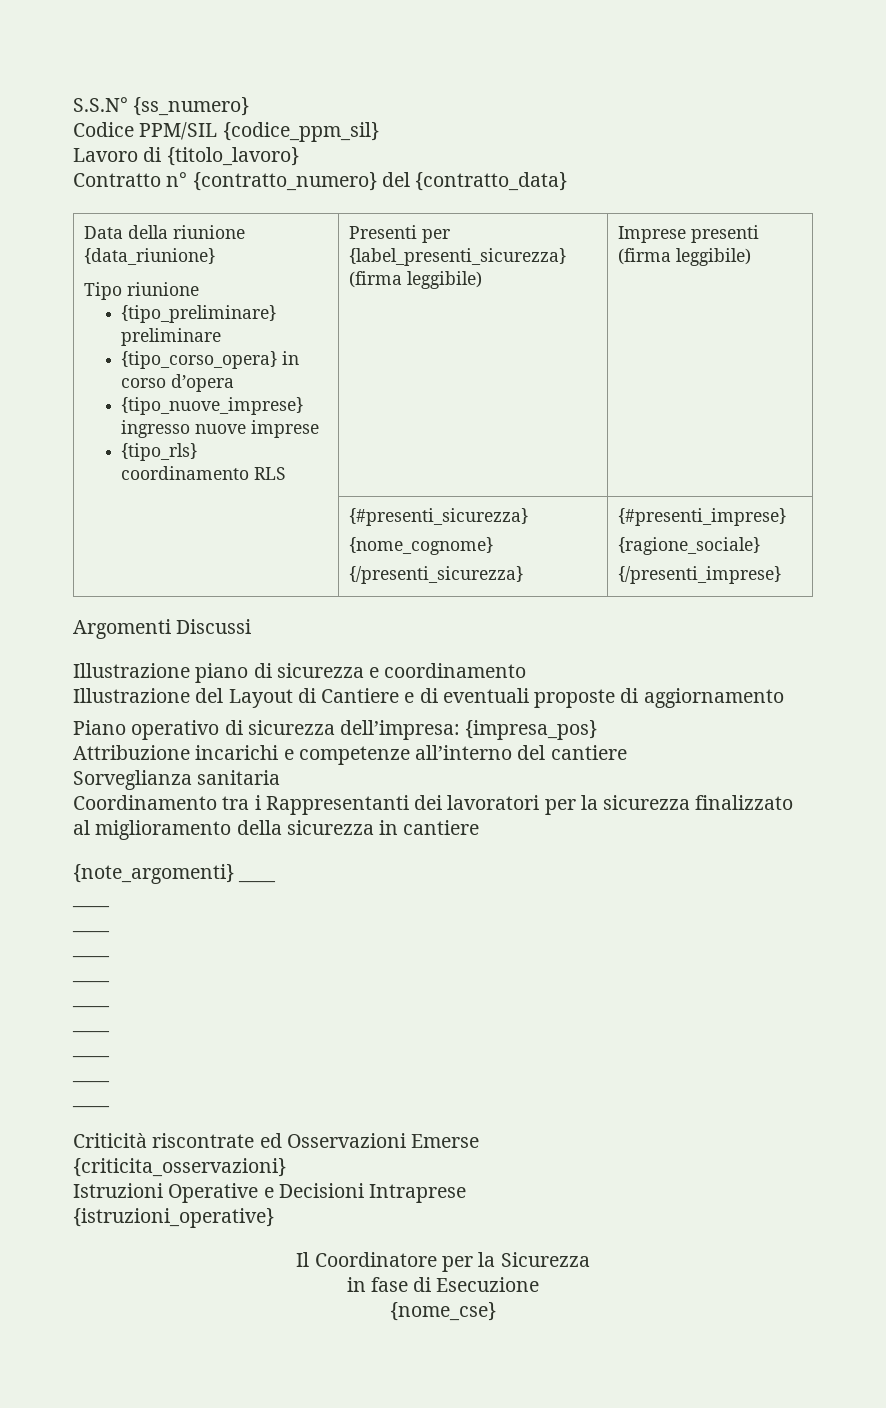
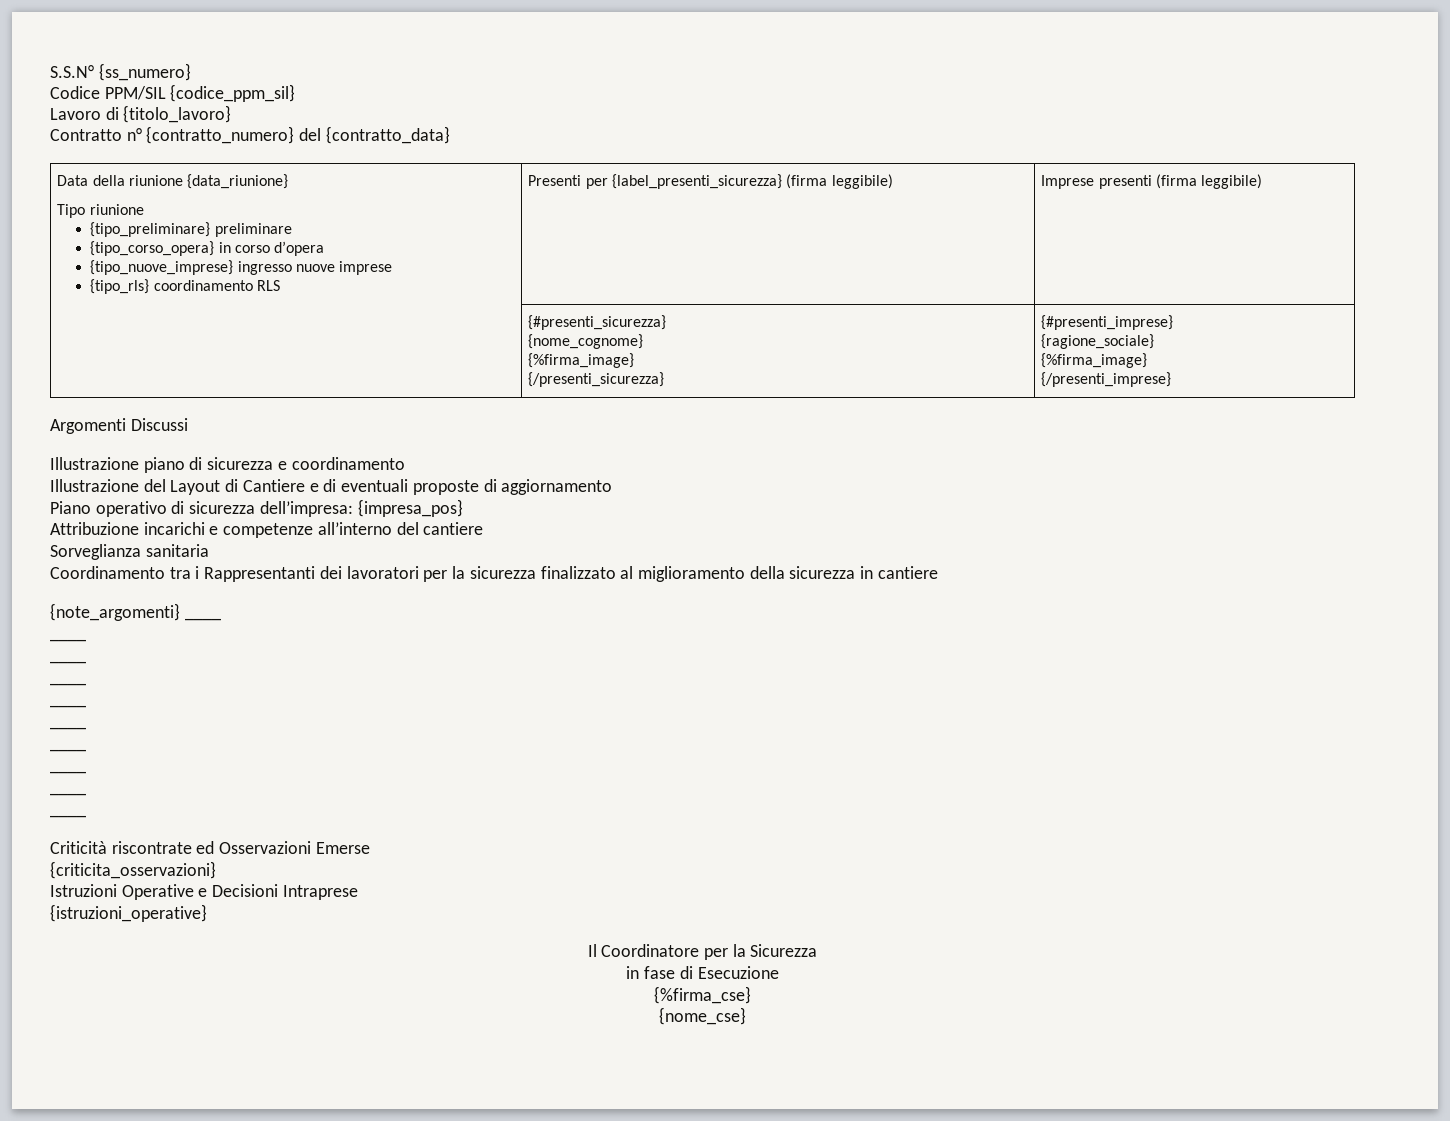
  | {#presenti_sicurezza}
  {nome_cognome}
+ {%firma_image}
  {/presenti_sicurezza} | {#presenti_imprese}
  {ragione_sociale}
+ {%firma_image}
+ {%firma_cse}

